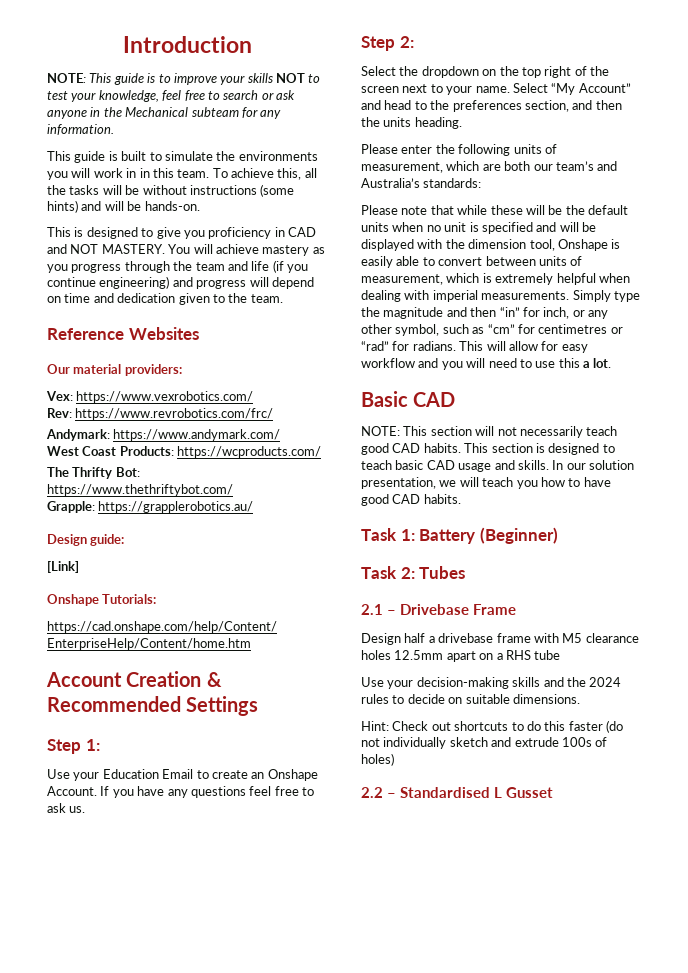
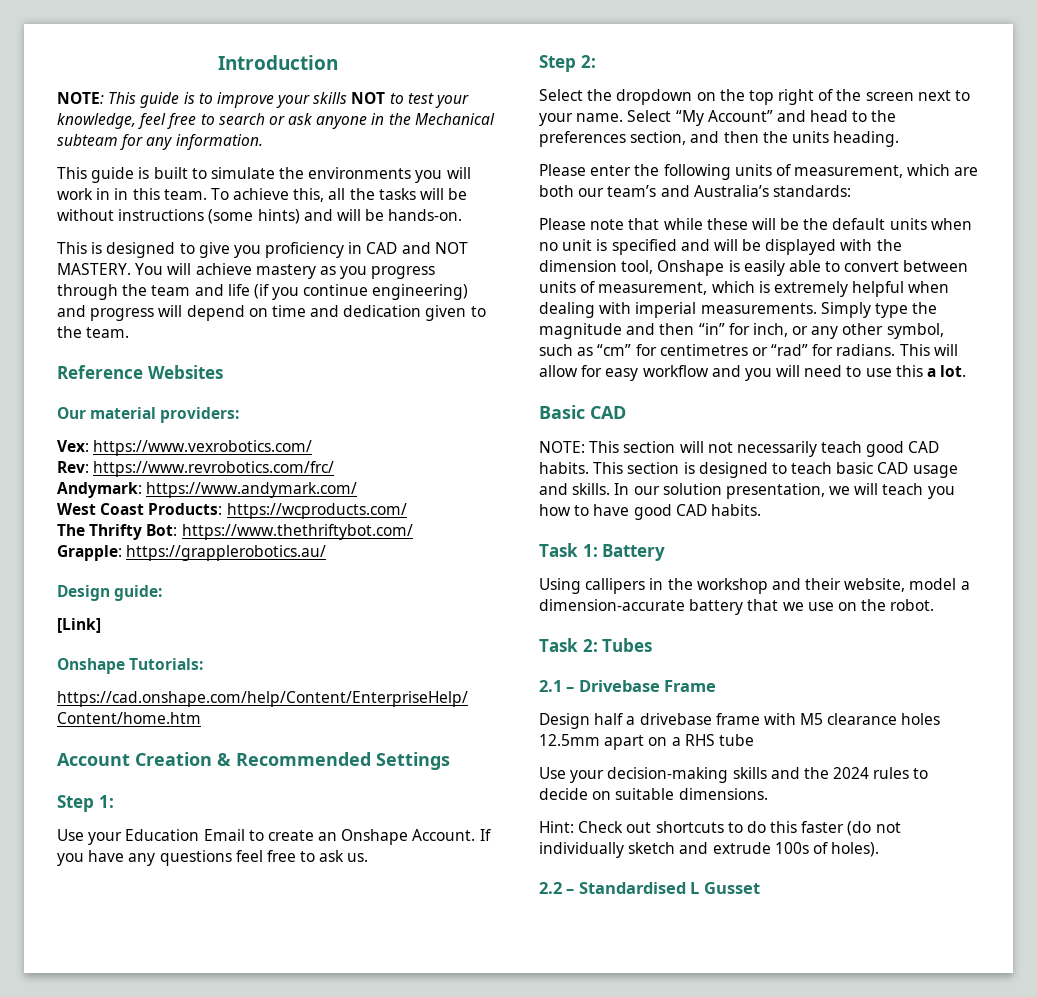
- Task 1: Battery (Beginner)
+ Task 1: Battery
+ Using callipers in the workshop and their website, model a dimension-accurate battery that we use on the robot.
- Hint: Check out shortcuts to do this faster (do not individually sketch and extrude 100s of holes)
+ Hint: Check out shortcuts to do this faster (do not individually sketch and extrude 100s of holes).

